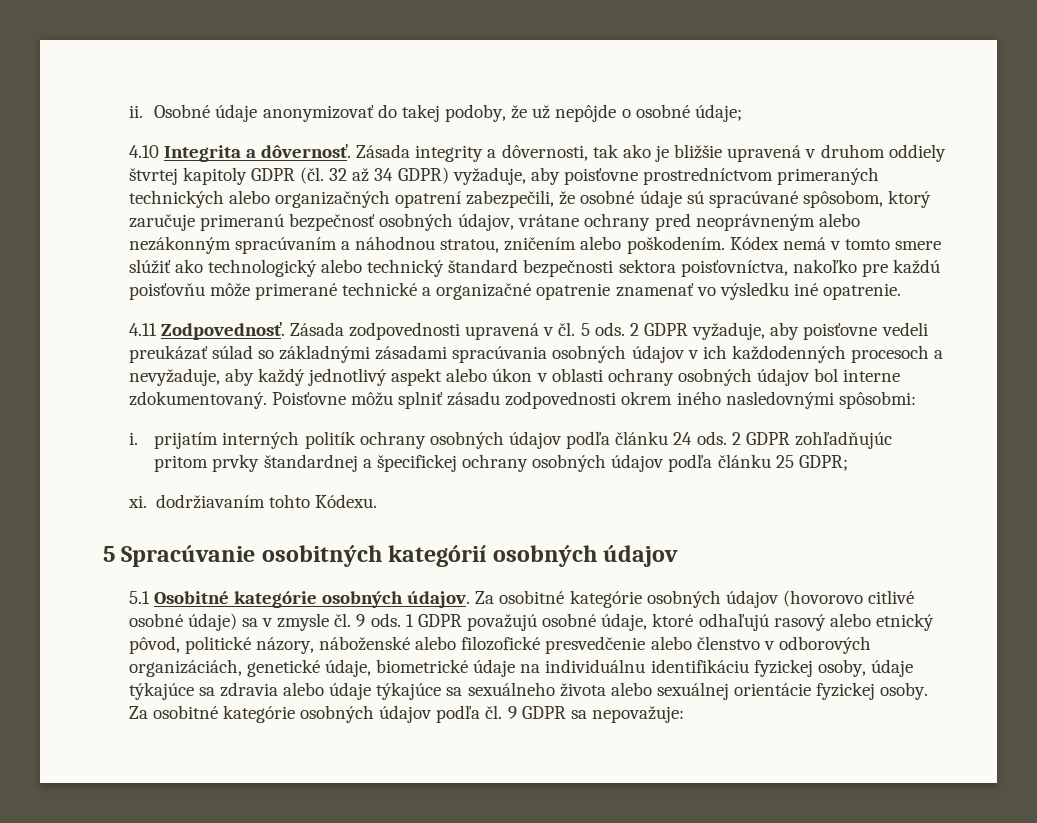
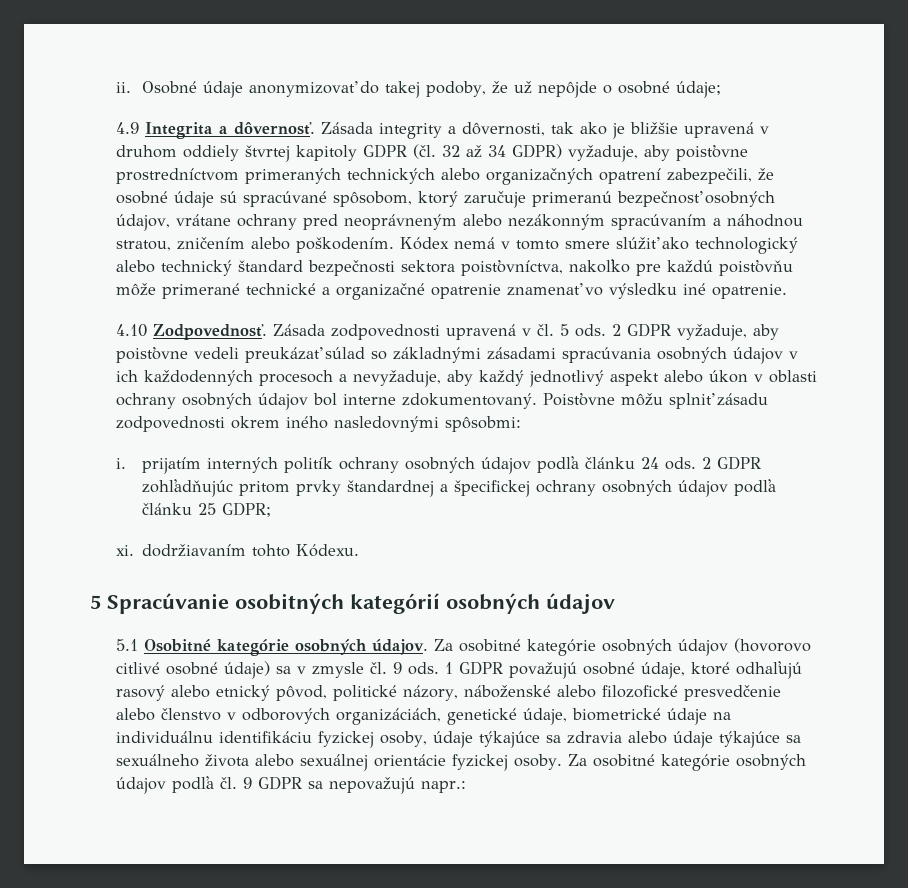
- 4.10 Integrita a dôvernosť.
+ 4.9 Integrita a dôvernosť.
- 4.11 Zodpovednosť.
+ 4.10 Zodpovednosť.
- Za osobitné kategórie osobných údajov podľa čl. 9 GDPR sa nepovažuje:
+ Za osobitné kategórie osobných údajov podľa čl. 9 GDPR sa nepovažujú napr.:

